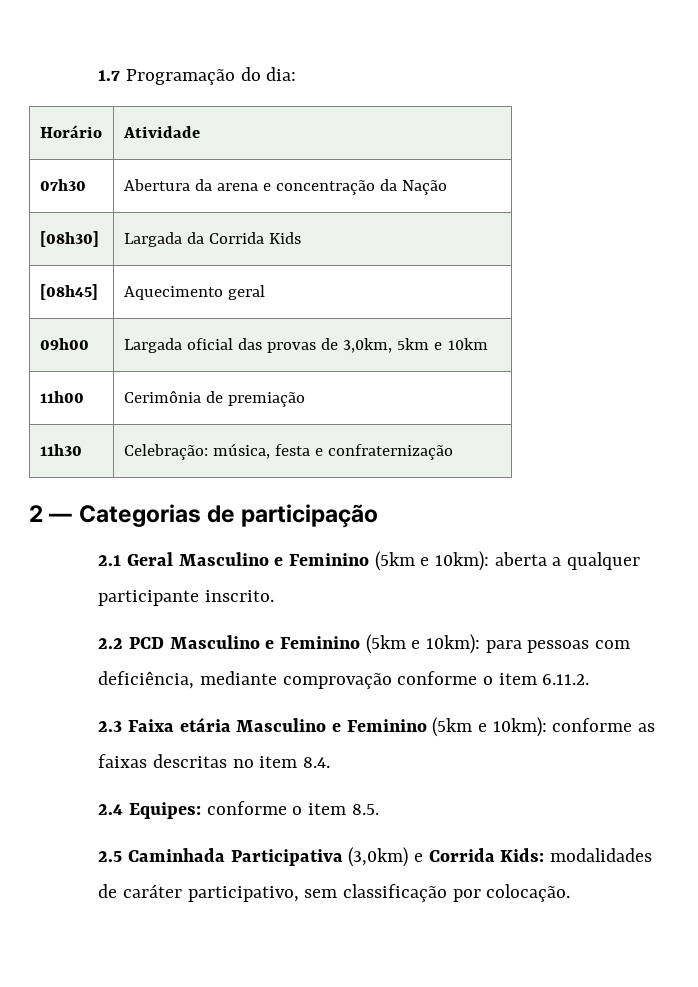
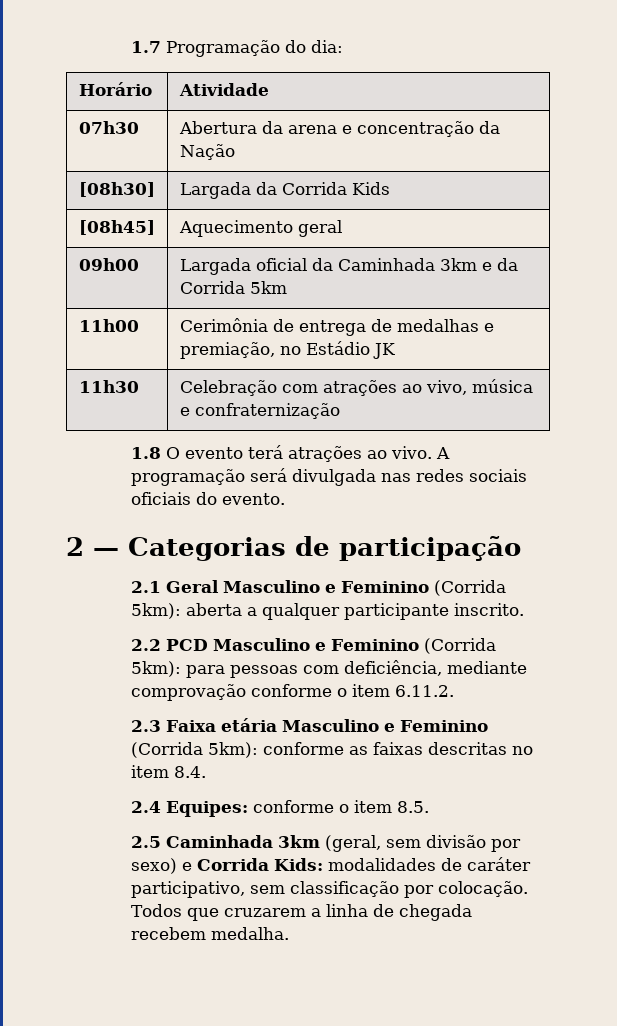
- 09h00 | Largada oficial das provas de 3,0km, 5km e 10km
+ 09h00 | Largada oficial da Caminhada 3km e da Corrida 5km
- 11h00 | Cerimônia de premiação
- 11h30 | Celebração: música, festa e confraternização
+ 11h00 | Cerimônia de entrega de medalhas e premiação, no Estádio JK
+ 11h30 | Celebração com atrações ao vivo, música e confraternização
+ 1.8 O evento terá atrações ao vivo. A programação será divulgada nas redes sociais oficiais do evento.
- 2.1 Geral Masculino e Feminino (5km e 10km): aberta a qualquer participante inscrito.
+ 2.1 Geral Masculino e Feminino (Corrida 5km): aberta a qualquer participante inscrito.
- 2.2 PCD Masculino e Feminino (5km e 10km): para pessoas com deficiência, mediante comprovação conforme o item 6.11.2.
+ 2.2 PCD Masculino e Feminino (Corrida 5km): para pessoas com deficiência, mediante comprovação conforme o item 6.11.2.
- 2.3 Faixa etária Masculino e Feminino (5km e 10km): conforme as faixas descritas no item 8.4.
+ 2.3 Faixa etária Masculino e Feminino (Corrida 5km): conforme as faixas descritas no item 8.4.
- 2.5 Caminhada Participativa (3,0km) e Corrida Kids: modalidades de caráter participativo, sem classificação por colocação.
+ 2.5 Caminhada 3km (geral, sem divisão por sexo) e Corrida Kids: modalidades de caráter participativo, sem classificação por colocação.
+ Todos que cruzarem a linha de chegada recebem medalha.

